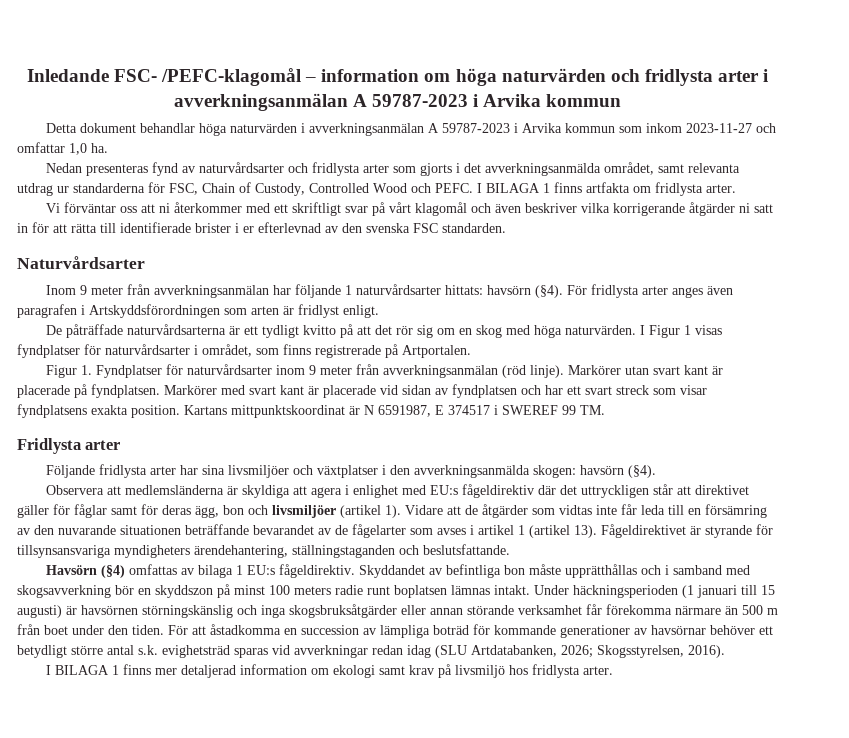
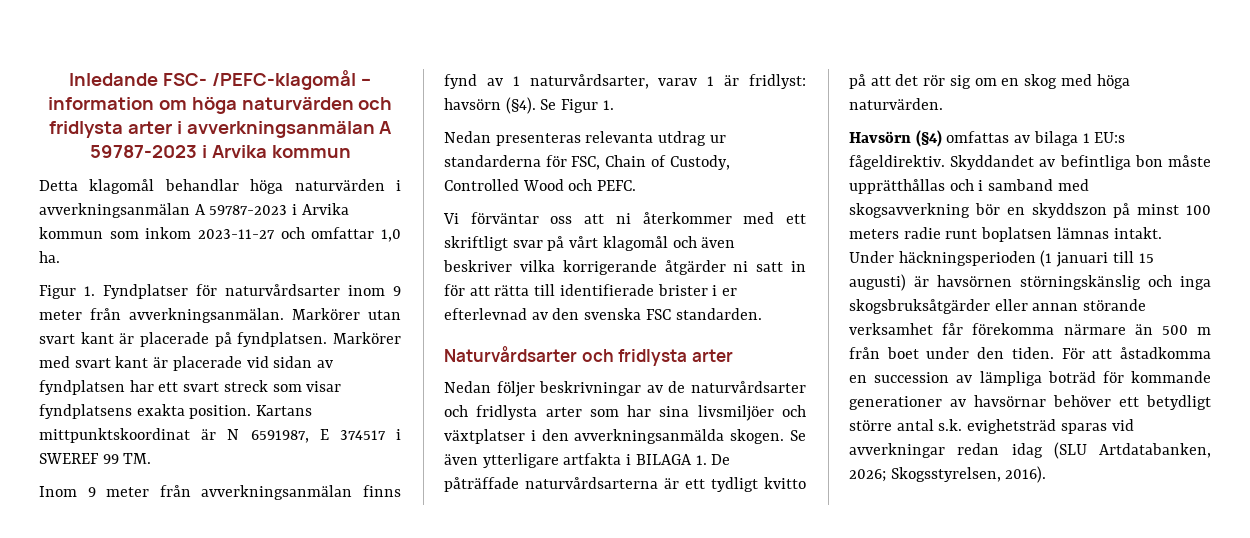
- Detta dokument behandlar höga naturvärden i avverkningsanmälan A 59787-2023 i Arvika kommun som inkom 2023-11-27 och omfattar 1,0 ha.
+ Detta klagomål behandlar höga naturvärden i avverkningsanmälan A 59787-2023 i Arvika kommun som inkom 2023-11-27 och omfattar 1,0 ha.
- Nedan presenteras fynd av naturvårdsarter och fridlysta arter som gjorts i det avverkningsanmälda området, samt relevanta utdrag ur standarderna för FSC, Chain of Custody, Controlled Wood och PEFC. I BILAGA 1 finns artfakta om fridlysta arter.
+ Figur 1. Fyndplatser för naturvårdsarter inom 9 meter från avverkningsanmälan. Markörer utan svart kant är placerade på fyndplatsen. Markörer med svart kant är placerade vid sidan av fyndplatsen har ett svart streck som visar fyndplatsens exakta position. Kartans mittpunktskoordinat är N 6591987, E 374517 i SWEREF 99 TM.
+ Inom 9 meter från avverkningsanmälan finns fynd av 1 naturvårdsarter, varav 1 är fridlyst: havsörn (§4). Se Figur 1.
+ Nedan presenteras relevanta utdrag ur standarderna för FSC, Chain of Custody, Controlled Wood och PEFC.
- Naturvårdsarter
- Inom 9 meter från avverkningsanmälan har följande 1 naturvårdsarter hittats: havsörn (§4). För fridlysta arter anges även paragrafen i Artskyddsförordningen som arten är fridlyst enligt.
- De påträffade naturvårdsarterna är ett tydligt kvitto på att det rör sig om en skog med höga naturvärden. I Figur 1 visas fyndplatser för naturvårdsarter i området, som finns registrerade på Artportalen.
- Figur 1. Fyndplatser för naturvårdsarter inom 9 meter från avverkningsanmälan (röd linje). Markörer utan svart kant är placerade på fyndplatsen. Markörer med svart kant är placerade vid sidan av fyndplatsen och har ett svart streck som visar fyndplatsens exakta position. Kartans mittpunktskoordinat är N 6591987, E 374517 i SWEREF 99 TM.
- Fridlysta arter
- Följande fridlysta arter har sina livsmiljöer och växtplatser i den avverkningsanmälda skogen: havsörn (§4).
- Observera att medlemsländerna är skyldiga att agera i enlighet med EU:s fågeldirektiv där det uttryckligen står att direktivet gäller för fåglar samt för deras ägg, bon och livsmiljöer (artikel 1). Vidare att de åtgärder som vidtas inte får leda till en försämring av den nuvarande situationen beträffande bevarandet av de fågelarter som avses i artikel 1 (artikel 13). Fågeldirektivet är styrande för tillsynsansvariga myndigheters ärendehantering, ställningstaganden och beslutsfattande.
+ Naturvårdsarter och fridlysta arter
+ Nedan följer beskrivningar av de naturvårdsarter och fridlysta arter som har sina livsmiljöer och växtplatser i den avverkningsanmälda skogen. Se även ytterligare artfakta i BILAGA 1. De påträffade naturvårdsarterna är ett tydligt kvitto på att det rör sig om en skog med höga naturvärden.
- I BILAGA 1 finns mer detaljerad information om ekologi samt krav på livsmiljö hos fridlysta arter.

